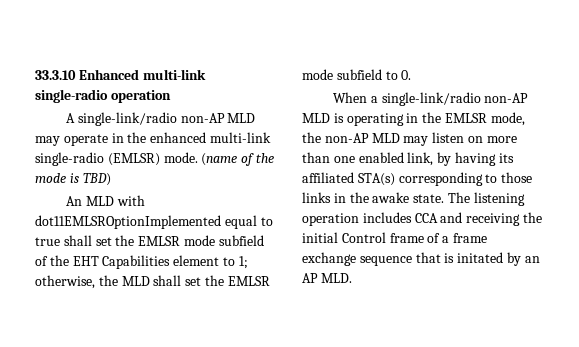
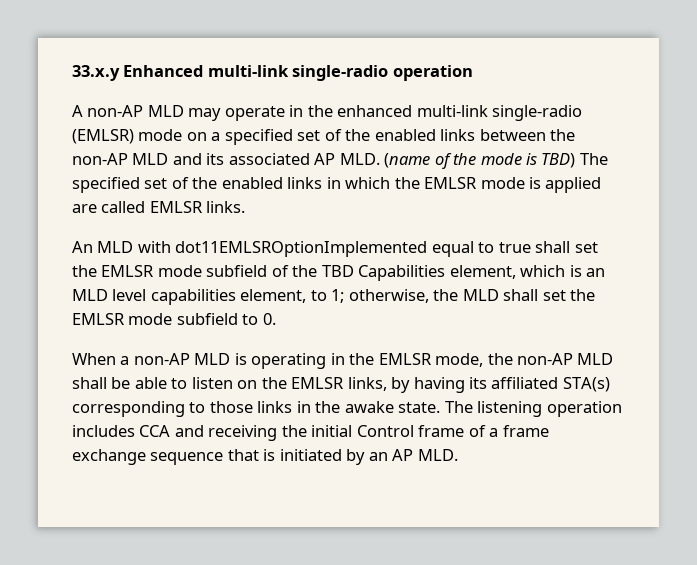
- 33.3.10 Enhanced multi-link single-radio operation
+ 33.x.y Enhanced multi-link single-radio operation
- A single-link/radio non-AP MLD may operate in the enhanced multi-link single-radio (EMLSR) mode. (name of the mode is TBD)
+ A non-AP MLD may operate in the enhanced multi-link single-radio (EMLSR) mode on a specified set of the enabled links between the non-AP MLD and its associated AP MLD. (name of the mode is TBD) The specified set of the enabled links in which the EMLSR mode is applied are called EMLSR links.
- An MLD with dot11EMLSROptionImplemented equal to true shall set the EMLSR mode subfield of the EHT Capabilities element to 1; otherwise, the MLD shall set the EMLSR mode subfield to 0.
+ An MLD with dot11EMLSROptionImplemented equal to true shall set the EMLSR mode subfield of the TBD Capabilities element, which is an MLD level capabilities element, to 1; otherwise, the MLD shall set the EMLSR mode subfield to 0.
- When a single-link/radio non-AP MLD is operating in the EMLSR mode, the non-AP MLD may listen on more than one enabled link, by having its affiliated STA(s) corresponding to those links in the awake state.
+ When a non-AP MLD is operating in the EMLSR mode, the non-AP MLD shall be able to listen on the EMLSR links, by having its affiliated STA(s) corresponding to those links in the awake state.
- The listening operation includes CCA and receiving the initial Control frame of a frame exchange sequence that is initated by an AP MLD.
+ The listening operation includes CCA and receiving the initial Control frame of a frame exchange sequence that is initiated by an AP MLD.

